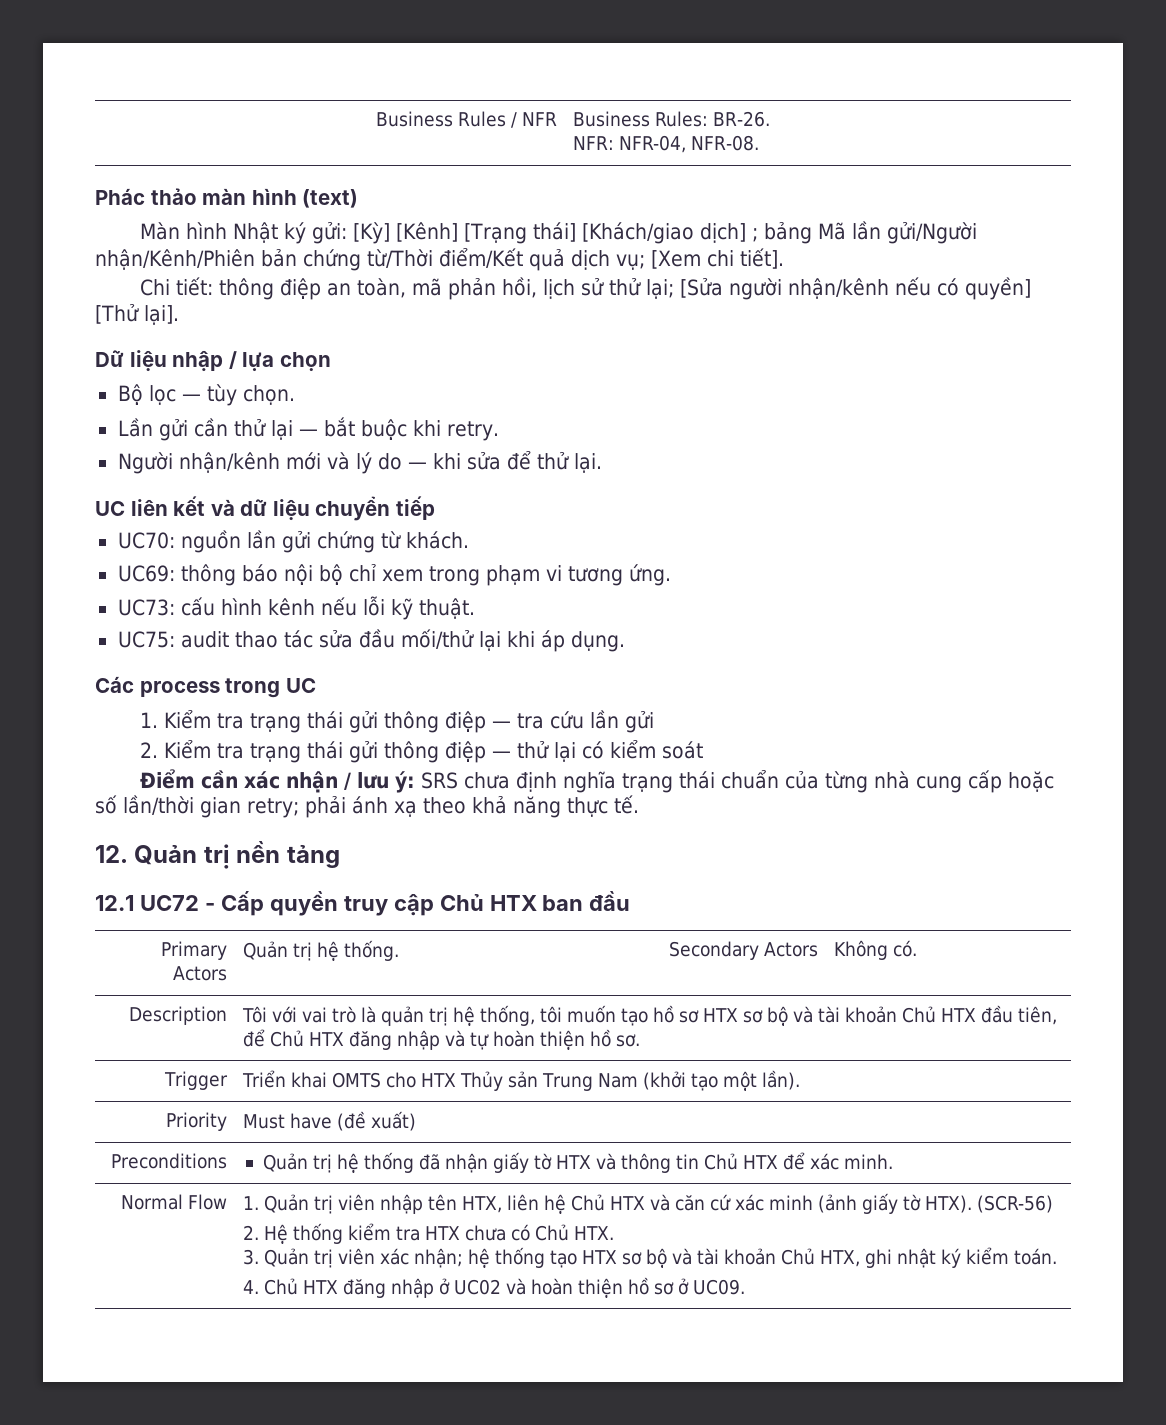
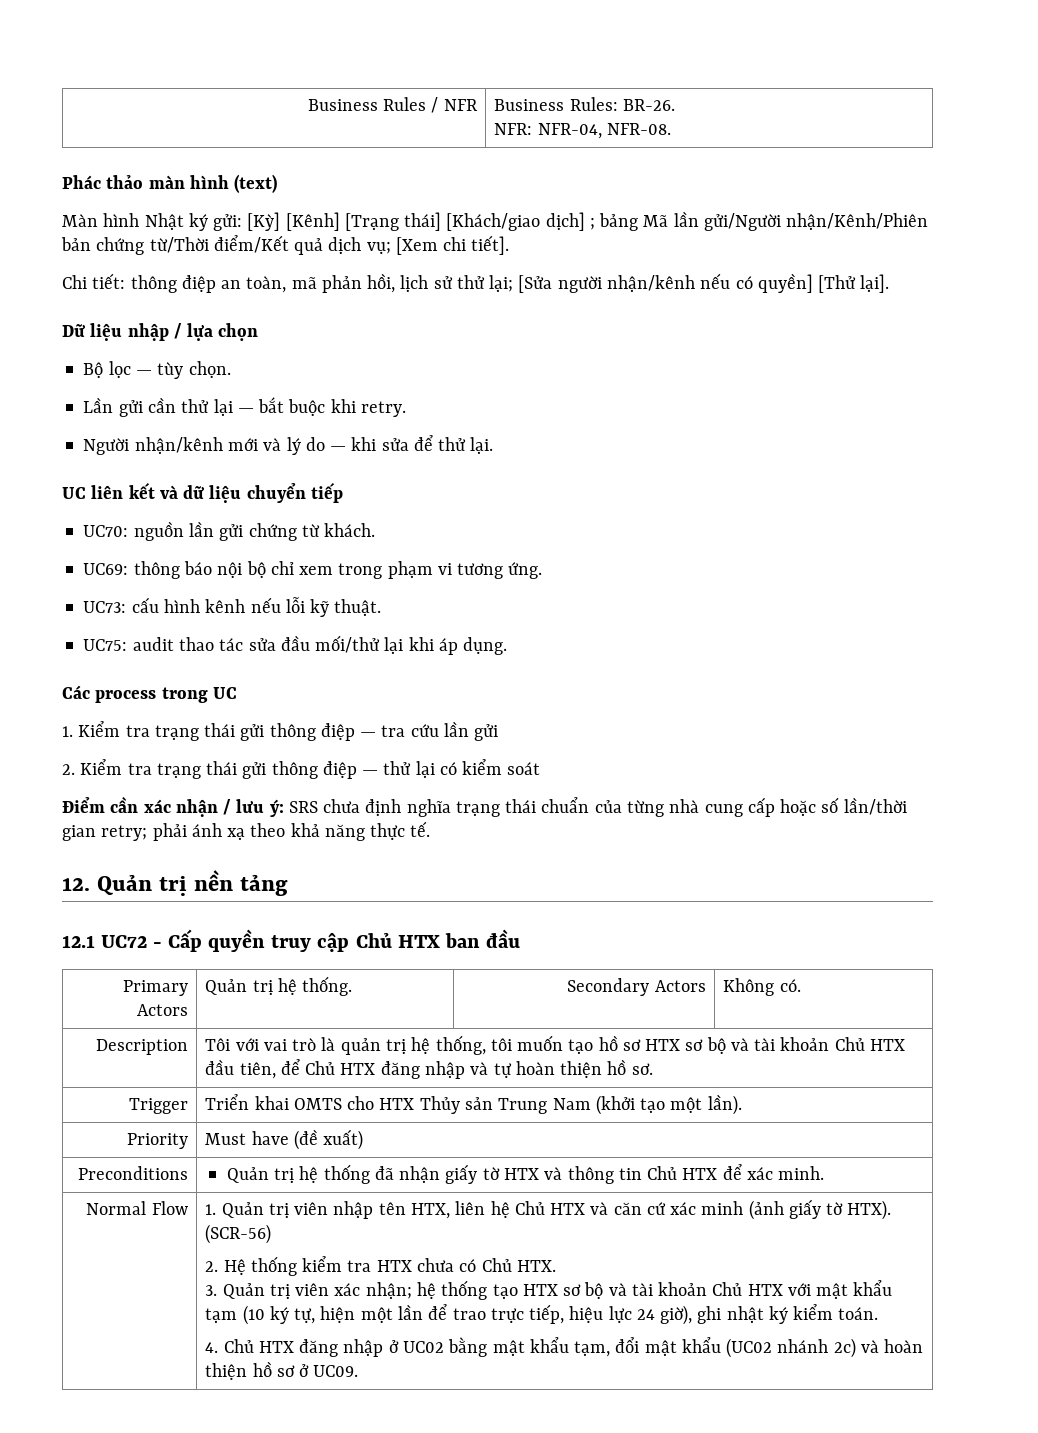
- 3. Quản trị viên xác nhận; hệ thống tạo HTX sơ bộ và tài khoản Chủ HTX, ghi nhật ký kiểm toán.
+ 3. Quản trị viên xác nhận; hệ thống tạo HTX sơ bộ và tài khoản Chủ HTX với mật khẩu tạm (10 ký tự, hiện một lần để trao trực tiếp, hiệu lực 24 giờ), ghi nhật ký kiểm toán.
- 4. Chủ HTX đăng nhập ở UC02 và hoàn thiện hồ sơ ở UC09.
+ 4. Chủ HTX đăng nhập ở UC02 bằng mật khẩu tạm, đổi mật khẩu (UC02 nhánh 2c) và hoàn thiện hồ sơ ở UC09.

